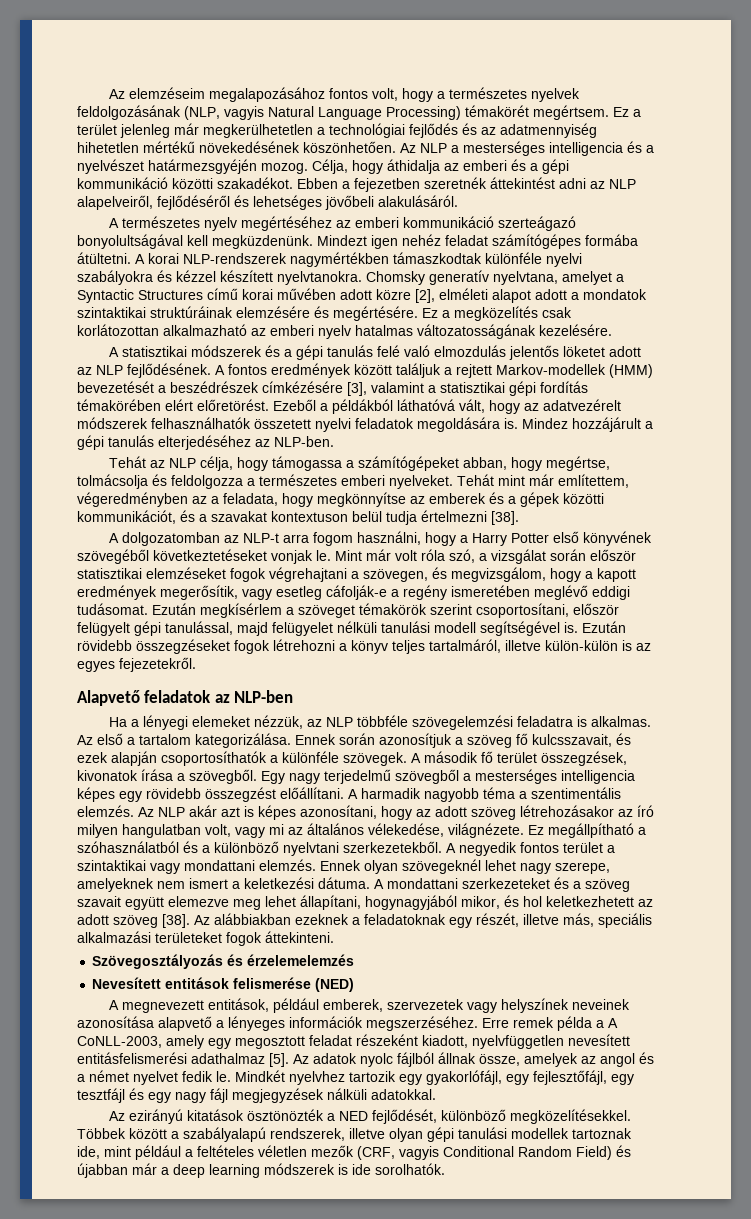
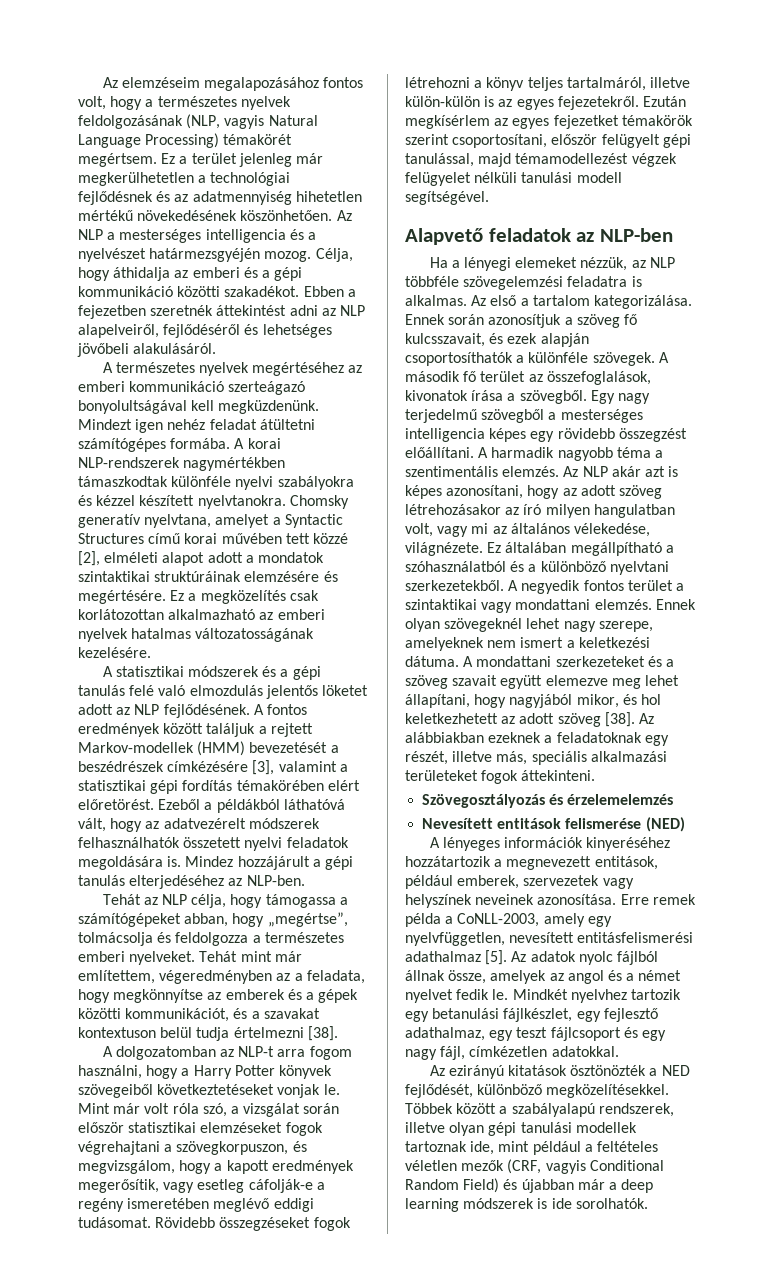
- Ez a terület jelenleg már megkerülhetetlen a technológiai fejlődés és az adatmennyiség hihetetlen mértékű növekedésének köszönhetően.
+ Ez a terület jelenleg már megkerülhetetlen a technológiai fejlődésnek és az adatmennyiség hihetetlen mértékű növekedésének köszönhetően.
- A természetes nyelv megértéséhez az emberi kommunikáció szerteágazó bonyolultságával kell megküzdenünk.
+ A természetes nyelvek megértéséhez az emberi kommunikáció szerteágazó bonyolultságával kell megküzdenünk.
- Mindezt igen nehéz feladat számítógépes formába átültetni.
+ Mindezt igen nehéz feladat átültetni számítógépes formába.
- Chomsky generatív nyelvtana, amelyet a Syntactic Structures című korai művében adott közre [2], elméleti alapot adott a mondatok szintaktikai struktúráinak elemzésére és megértésére.
+ Chomsky generatív nyelvtana, amelyet a Syntactic Structures című korai művében tett közzé [2], elméleti alapot adott a mondatok szintaktikai struktúráinak elemzésére és megértésére.
- Ez a megközelítés csak korlátozottan alkalmazható az emberi nyelv hatalmas változatosságának kezelésére.
+ Ez a megközelítés csak korlátozottan alkalmazható az emberi nyelvek hatalmas változatosságának kezelésére.
- Tehát az NLP célja, hogy támogassa a számítógépeket abban, hogy megértse, tolmácsolja és feldolgozza a természetes emberi nyelveket.
+ Tehát az NLP célja, hogy támogassa a számítógépeket abban, hogy „megértse”, tolmácsolja és feldolgozza a természetes emberi nyelveket.
- A dolgozatomban az NLP-t arra fogom használni, hogy a Harry Potter első könyvének szövegéből következtetéseket vonjak le.
+ A dolgozatomban az NLP-t arra fogom használni, hogy a Harry Potter könyvek szövegeiből következtetéseket vonjak le.
- Mint már volt róla szó, a vizsgálat során először statisztikai elemzéseket fogok végrehajtani a szövegen, és megvizsgálom, hogy a kapott eredmények megerősítik, vagy esetleg cáfolják-e a regény ismeretében meglévő eddigi tudásomat.
+ Mint már volt róla szó, a vizsgálat során először statisztikai elemzéseket fogok végrehajtani a szövegkorpuszon, és megvizsgálom, hogy a kapott eredmények megerősítik, vagy esetleg cáfolják-e a regény ismeretében meglévő eddigi tudásomat.
- Ezután megkísérlem a szöveget témakörök szerint csoportosítani, először felügyelt gépi tanulással, majd felügyelet nélküli tanulási modell segítségével is. Ezután rövidebb összegzéseket fogok létrehozni a könyv teljes tartalmáról, illetve külön-külön is az egyes fejezetekről.
+ Rövidebb összegzéseket fogok létrehozni a könyv teljes tartalmáról, illetve külön-külön is az egyes fejezetekről. Ezután megkísérlem az egyes fejezetket témakörök szerint csoportosítani, először felügyelt gépi tanulással, majd témamodellezést végzek felügyelet nélküli tanulási modell segítségével.
- A második fő terület összegzések, kivonatok írása a szövegből.
+ A második fő terület az összefoglalások, kivonatok írása a szövegből.
- Ez megállpítható a szóhasználatból és a különböző nyelvtani szerkezetekből.
+ Ez általában megállpítható a szóhasználatból és a különböző nyelvtani szerkezetekből.
- A mondattani szerkezeteket és a szöveg szavait együtt elemezve meg lehet állapítani, hogynagyjából mikor, és hol keletkezhetett az adott szöveg [38].
+ A mondattani szerkezeteket és a szöveg szavait együtt elemezve meg lehet állapítani, hogy nagyjából mikor, és hol keletkezhetett az adott szöveg [38].
- A megnevezett entitások, például emberek, szervezetek vagy helyszínek neveinek azonosítása alapvető a lényeges információk megszerzéséhez.
+ A lényeges információk kinyeréséhez hozzátartozik a megnevezett entitások, például emberek, szervezetek vagy helyszínek neveinek azonosítása.
- Erre remek példa a A CoNLL-2003, amely egy megosztott feladat részeként kiadott, nyelvfüggetlen nevesített entitásfelismerési adathalmaz [5].
+ Erre remek példa a CoNLL-2003, amely egy nyelvfüggetlen, nevesített entitásfelismerési adathalmaz [5].
- Mindkét nyelvhez tartozik egy gyakorlófájl, egy fejlesztőfájl, egy tesztfájl és egy nagy fájl megjegyzések nálküli adatokkal.
+ Mindkét nyelvhez tartozik egy betanulási fájlkészlet, egy fejlesztő adathalmaz, egy teszt fájlcsoport és egy nagy fájl, címkézetlen adatokkal.

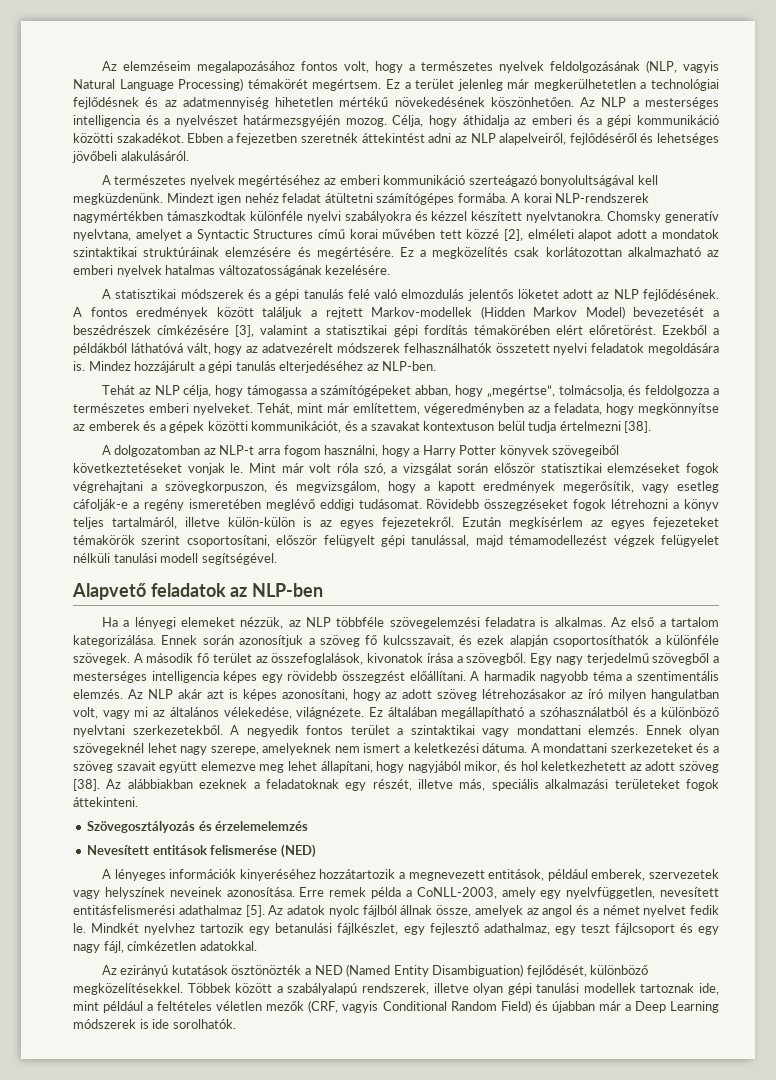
- A fontos eredmények között találjuk a rejtett Markov-modellek (HMM) bevezetését a beszédrészek címkézésére [3], valamint a statisztikai gépi fordítás témakörében elért előretörést.
+ A fontos eredmények között találjuk a rejtett Markov-modellek (Hidden Markov Model) bevezetését a beszédrészek címkézésére [3], valamint a statisztikai gépi fordítás témakörében elért előretörést.
- Ezeből a példákból láthatóvá vált, hogy az adatvezérelt módszerek felhasználhatók összetett nyelvi feladatok megoldására is.
+ Ezekből a példákból láthatóvá vált, hogy az adatvezérelt módszerek felhasználhatók összetett nyelvi feladatok megoldására is.
- Tehát az NLP célja, hogy támogassa a számítógépeket abban, hogy „megértse”, tolmácsolja és feldolgozza a természetes emberi nyelveket.
+ Tehát az NLP célja, hogy támogassa a számítógépeket abban, hogy „megértse”, tolmácsolja, és feldolgozza a természetes emberi nyelveket.
- Tehát mint már említettem, végeredményben az a feladata, hogy megkönnyítse az emberek és a gépek közötti kommunikációt, és a szavakat kontextuson belül tudja értelmezni [38].
+ Tehát, mint már említettem, végeredményben az a feladata, hogy megkönnyítse az emberek és a gépek közötti kommunikációt, és a szavakat kontextuson belül tudja értelmezni [38].
- Ezután megkísérlem az egyes fejezetket témakörök szerint csoportosítani, először felügyelt gépi tanulással, majd témamodellezést végzek felügyelet nélküli tanulási modell segítségével.
+ Ezután megkísérlem az egyes fejezeteket témakörök szerint csoportosítani, először felügyelt gépi tanulással, majd témamodellezést végzek felügyelet nélküli tanulási modell segítségével.
- Ez általában megállpítható a szóhasználatból és a különböző nyelvtani szerkezetekből.
+ Ez általában megállapítható a szóhasználatból és a különböző nyelvtani szerkezetekből.
- Az ezirányú kitatások ösztönözték a NED fejlődését, különböző megközelítésekkel.
+ Az ezirányú kutatások ösztönözték a NED (Named Entity Disambiguation) fejlődését, különböző megközelítésekkel.
- Többek között a szabályalapú rendszerek, illetve olyan gépi tanulási modellek tartoznak ide, mint például a feltételes véletlen mezők (CRF, vagyis Conditional Random Field) és újabban már a deep learning módszerek is ide sorolhatók.
+ Többek között a szabályalapú rendszerek, illetve olyan gépi tanulási modellek tartoznak ide, mint például a feltételes véletlen mezők (CRF, vagyis Conditional Random Field) és újabban már a Deep Learning módszerek is ide sorolhatók.

